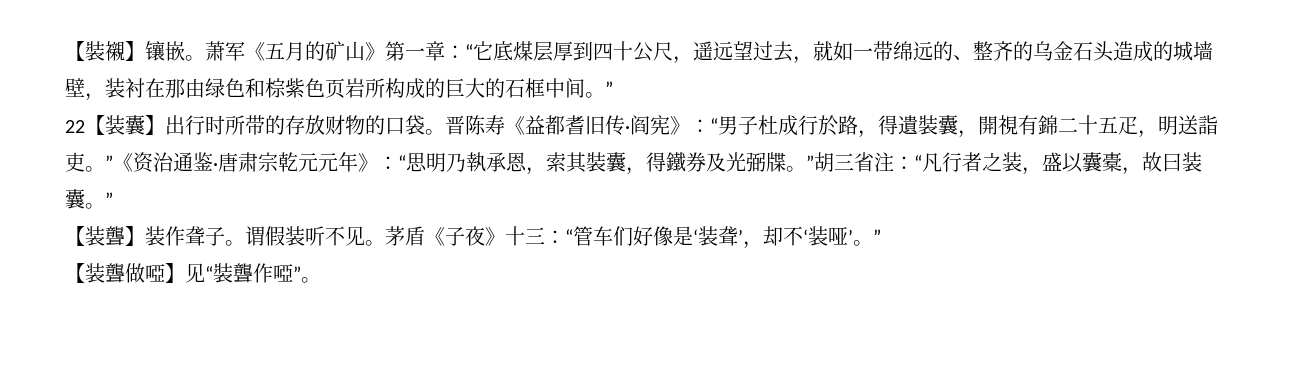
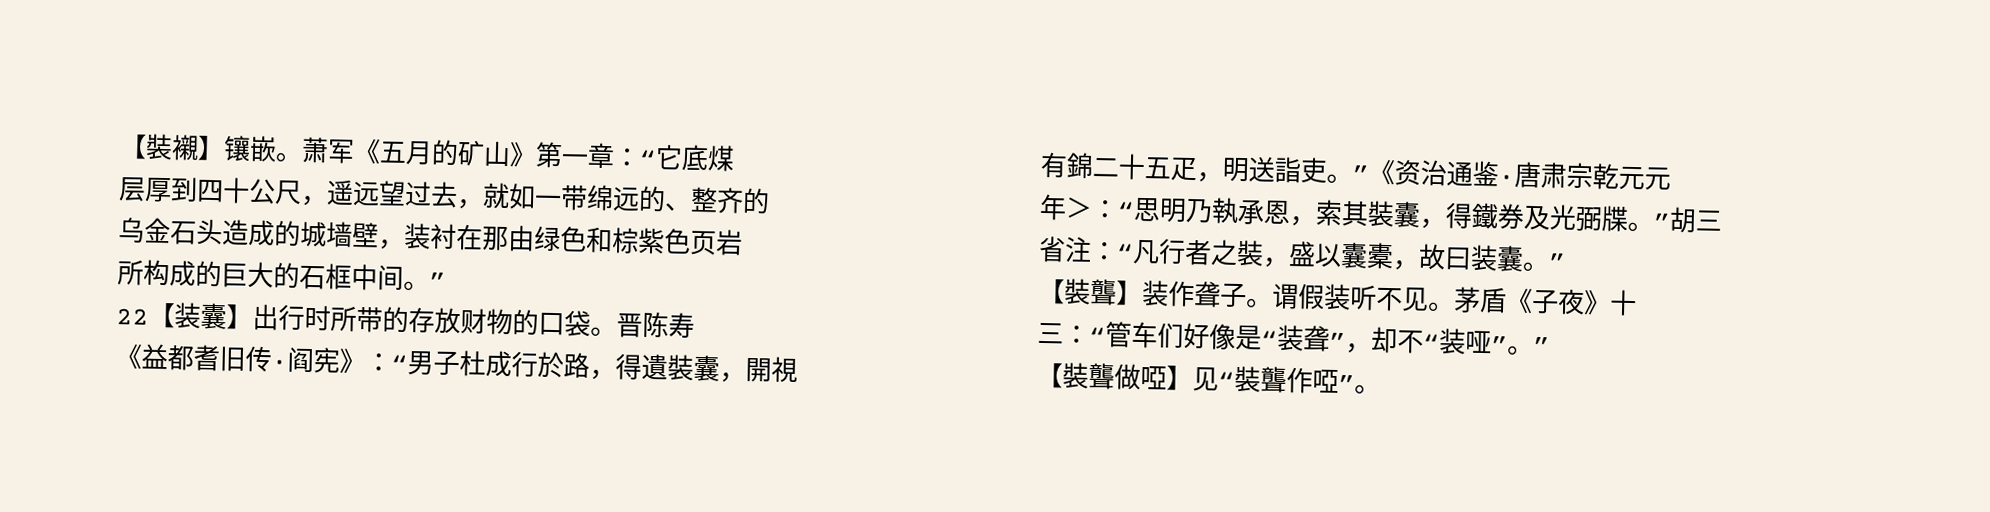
- 萧军《五月的矿山》第一章：“它底煤层厚到四十公尺，遥远望过去，就如一带绵远的、整齐的乌金石头造成的城墙壁，装衬在那由绿色和棕紫色页岩所构成的巨大的石框中间。”
+ 萧军《五月的矿山》第一章：“它底煤
+ 层厚到四十公尺，遥远望过去，就如一带绵远的、整齐的
+ 乌金石头造成的城墙壁，装衬在那由绿色和棕紫色页岩
+ 所构成的巨大的石框中间。”
- 晋陈寿《益都耆旧传·阎宪》：“男子杜成行於路，得遺裝囊，開視有錦二十五疋，明送詣吏。”《资治通鉴·唐肃宗乾元元年》：“思明乃執承恩，索其裝囊，得鐵券及光弼牒。”胡三省注：“凡行者之装，盛以囊橐，故曰装囊。”
+ 晋陈寿
+ 《益都耆旧传·阎宪》：“男子杜成行於路，得遺裝囊，開視
+ 有錦二十五疋，明送詣吏。”《资治通鉴·唐肃宗乾元元
+ 年＞：“思明乃執承恩，索其裝囊，得鐵券及光弼牒。”胡三
+ 省注：“凡行者之裝，盛以囊橐，故曰装囊。”
- 【装聾】装作聋子。
+ 【裝聾】装作聋子。
- 茅盾《子夜》十三：“管车们好像是‘装聋’，却不‘装哑’。”
- 【装聾做啞】见“裝聾作啞”。
+ 茅盾《子夜》十
+ 三：“管车们好像是“装聋”，却不“装哑”。”
+ 【裝聾做啞】见“裝聾作啞”。

